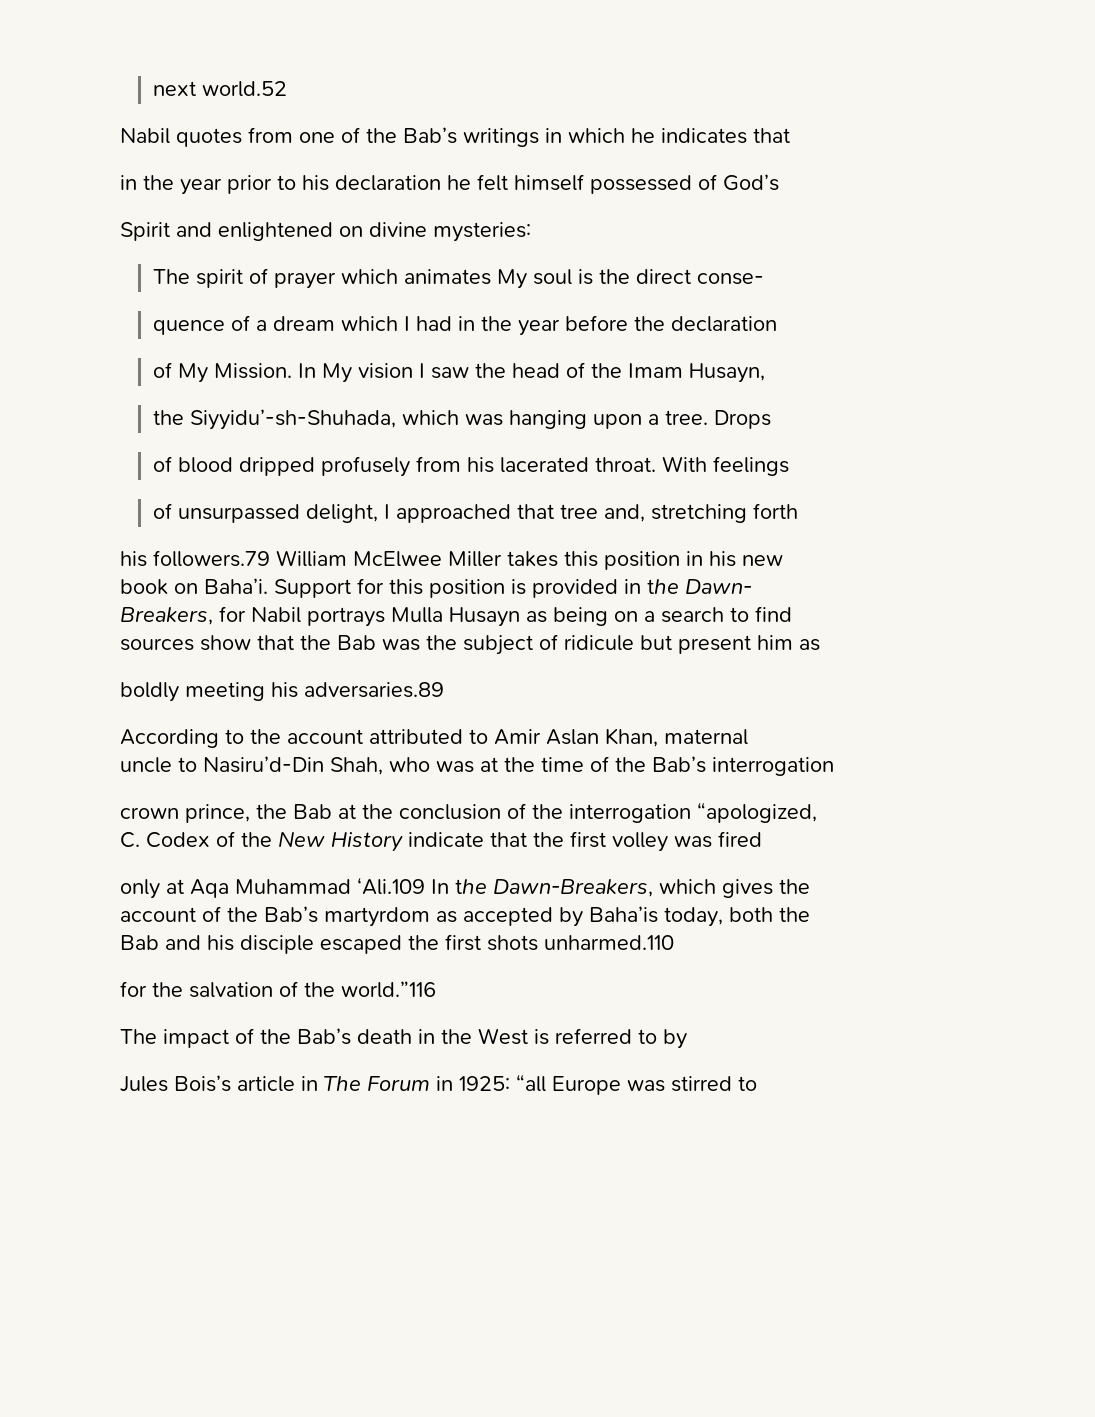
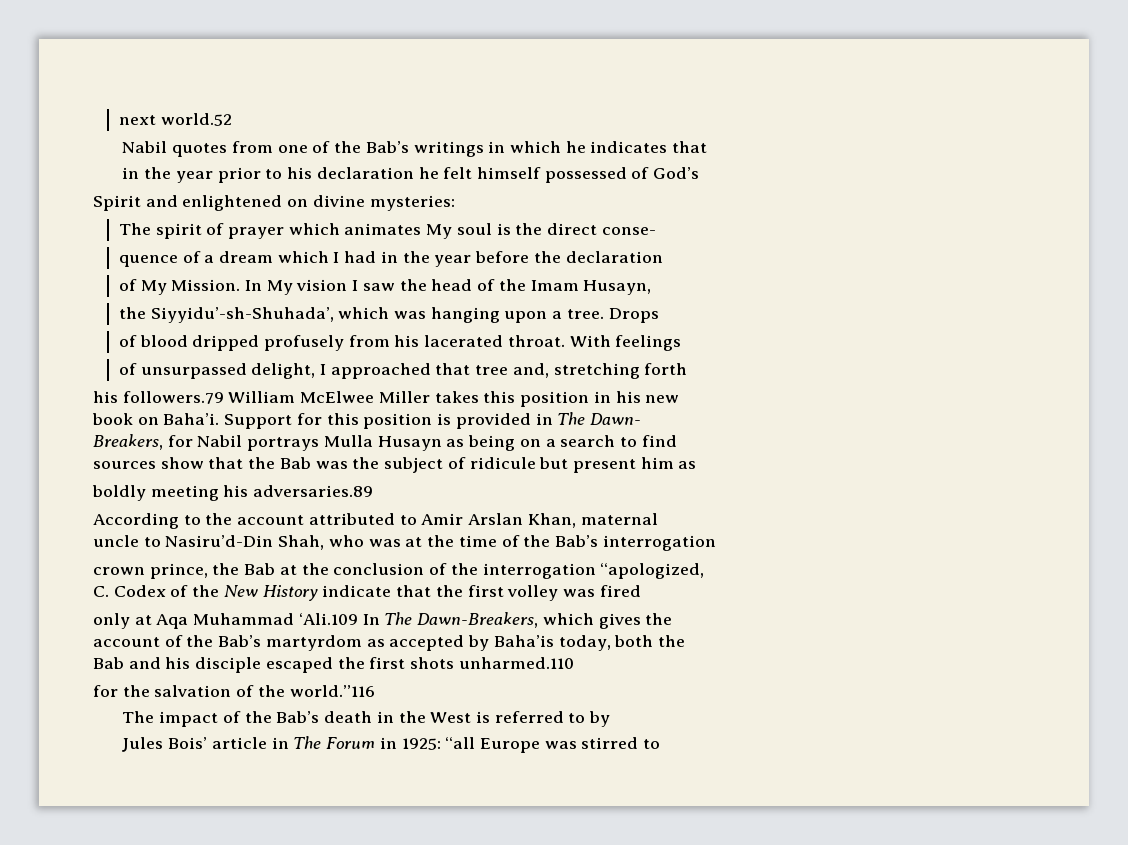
- the Siyyidu’-sh-Shuhada, which was hanging upon a tree.
+ the Siyyidu’-sh-Shuhada’, which was hanging upon a tree.
- Support for this position is provided in the Dawn-
+ Support for this position is provided in The Dawn-
- According to the account attributed to Amir Aslan Khan, maternal
+ According to the account attributed to Amir Arslan Khan, maternal
- only at Aqa Muhammad ‘Ali.109 In the Dawn-Breakers, which gives the
+ only at Aqa Muhammad ‘Ali.109 In The Dawn-Breakers, which gives the
- Jules Bois’s article in The Forum in 1925: “all Europe was stirred to
+ Jules Bois’ article in The Forum in 1925: “all Europe was stirred to

